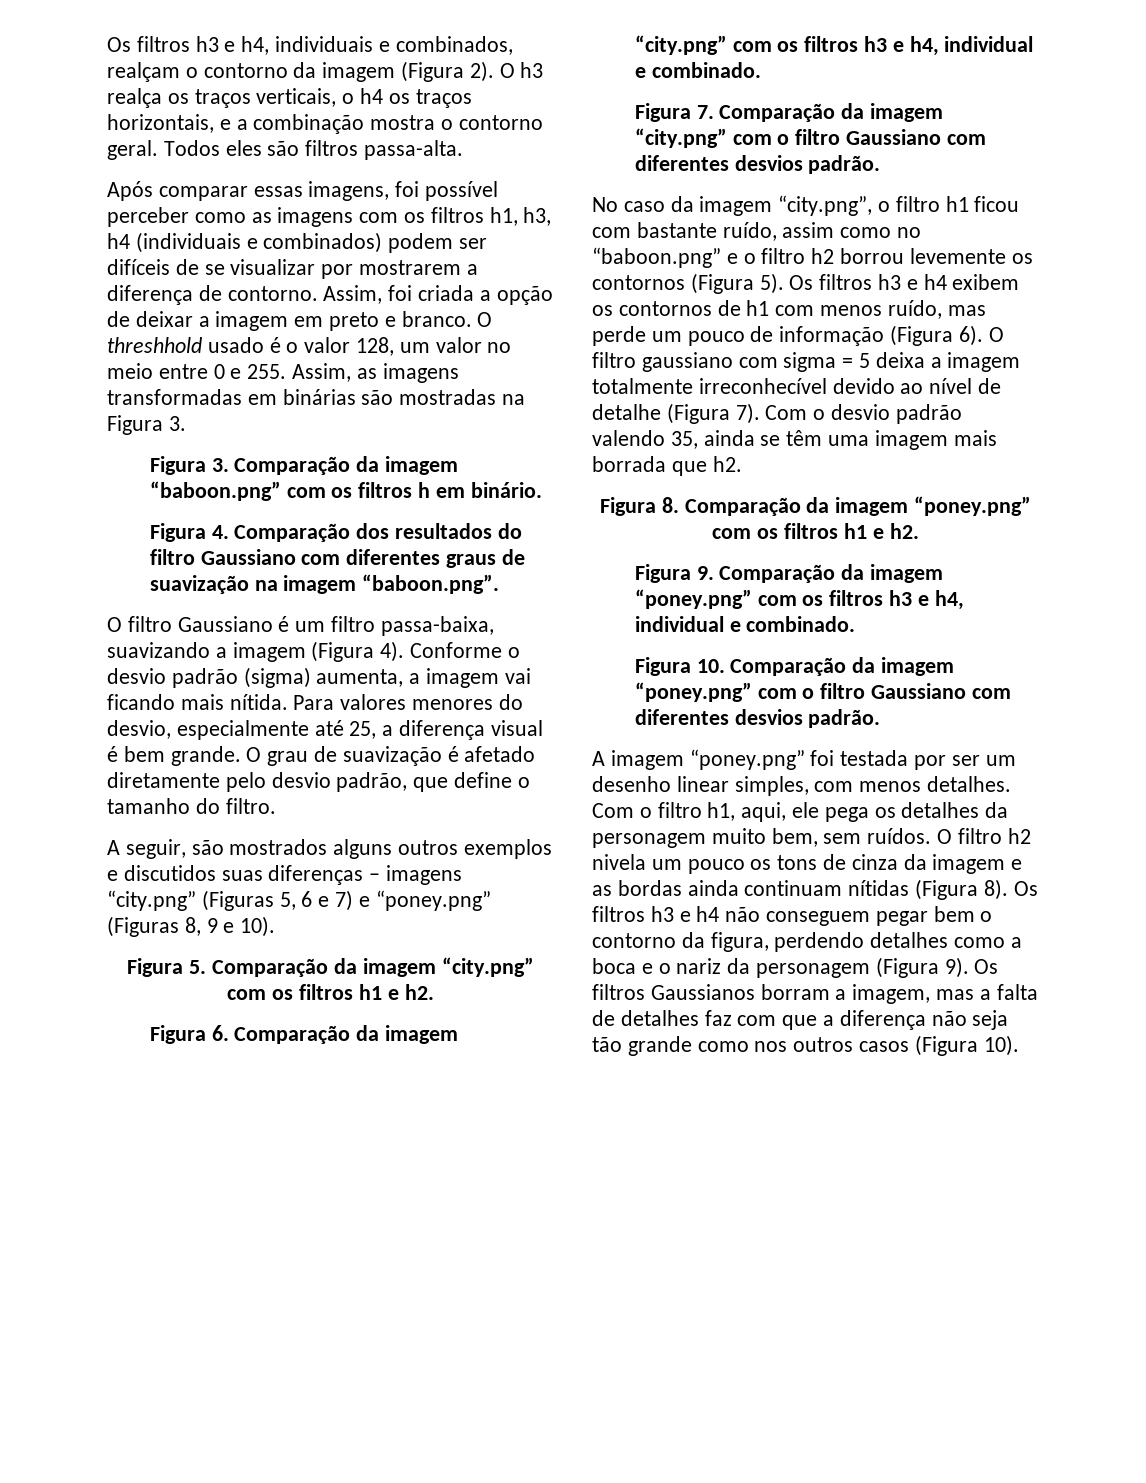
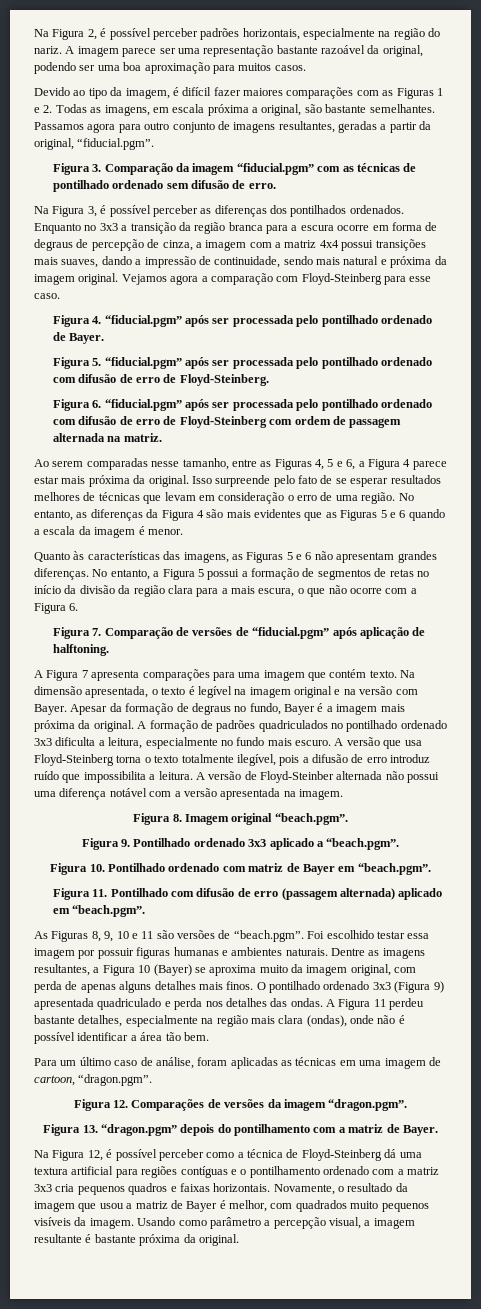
- Os filtros h3 e h4, individuais e combinados, realçam o contorno da imagem (Figura 2). O h3 realça os traços verticais, o h4 os traços horizontais, e a combinação mostra o contorno geral. Todos eles são filtros passa-alta.
- Após comparar essas imagens, foi possível perceber como as imagens com os filtros h1, h3, h4 (individuais e combinados) podem ser difíceis de se visualizar por mostrarem a diferença de contorno. Assim, foi criada a opção de deixar a imagem em preto e branco. O threshhold usado é o valor 128, um valor no meio entre 0 e 255. Assim, as imagens transformadas em binárias são mostradas na Figura 3.
+ Na Figura 2, é possível perceber padrões horizontais, especialmente na região do nariz. A imagem parece ser uma representação bastante razoável da original, podendo ser uma boa aproximação para muitos casos.
+ Devido ao tipo da imagem, é difícil fazer maiores comparações com as Figuras 1 e 2. Todas as imagens, em escala próxima a original, são bastante semelhantes. Passamos agora para outro conjunto de imagens resultantes, geradas a partir da original, “fiducial.pgm”.
- Figura 3. Comparação da imagem “baboon.png” com os filtros h em binário.
- Figura 4. Comparação dos resultados do filtro Gaussiano com diferentes graus de suavização na imagem “baboon.png”.
- O filtro Gaussiano é um filtro passa-baixa, suavizando a imagem (Figura 4). Conforme o desvio padrão (sigma) aumenta, a imagem vai ficando mais nítida. Para valores menores do desvio, especialmente até 25, a diferença visual é bem grande. O grau de suavização é afetado diretamente pelo desvio padrão, que define o tamanho do filtro.
- A seguir, são mostrados alguns outros exemplos e discutidos suas diferenças – imagens “city.png” (Figuras 5, 6 e 7) e “poney.png” (Figuras 8, 9 e 10).
- Figura 5. Comparação da imagem “city.png” com os filtros h1 e h2.
- Figura 6. Comparação da imagem “city.png” com os filtros h3 e h4, individual e combinado.
- Figura 7. Comparação da imagem “city.png” com o filtro Gaussiano com diferentes desvios padrão.
- No caso da imagem “city.png”, o filtro h1 ficou com bastante ruído, assim como no “baboon.png” e o filtro h2 borrou levemente os contornos (Figura 5). Os filtros h3 e h4 exibem os contornos de h1 com menos ruído, mas perde um pouco de informação (Figura 6). O filtro gaussiano com sigma = 5 deixa a imagem totalmente irreconhecível devido ao nível de detalhe (Figura 7). Com o desvio padrão valendo 35, ainda se têm uma imagem mais borrada que h2.
- Figura 8. Comparação da imagem “poney.png” com os filtros h1 e h2.
- Figura 9. Comparação da imagem “poney.png” com os filtros h3 e h4, individual e combinado.
- Figura 10. Comparação da imagem “poney.png” com o filtro Gaussiano com diferentes desvios padrão.
- A imagem “poney.png” foi testada por ser um desenho linear simples, com menos detalhes. Com o filtro h1, aqui, ele pega os detalhes da personagem muito bem, sem ruídos. O filtro h2 nivela um pouco os tons de cinza da imagem e as bordas ainda continuam nítidas (Figura 8). Os filtros h3 e h4 não conseguem pegar bem o contorno da figura, perdendo detalhes como a boca e o nariz da personagem (Figura 9). Os filtros Gaussianos borram a imagem, mas a falta de detalhes faz com que a diferença não seja tão grande como nos outros casos (Figura 10).
+ Figura 3. Comparação da imagem “fiducial.pgm” com as técnicas de pontilhado ordenado sem difusão de erro.
+ Na Figura 3, é possível perceber as diferenças dos pontilhados ordenados. Enquanto no 3x3 a transição da região branca para a escura ocorre em forma de degraus de percepção de cinza, a imagem com a matriz 4x4 possui transições mais suaves, dando a impressão de continuidade, sendo mais natural e próxima da imagem original. Vejamos agora a comparação com Floyd-Steinberg para esse caso.
+ Figura 4. “fiducial.pgm” após ser processada pelo pontilhado ordenado de Bayer.
+ Figura 5. “fiducial.pgm” após ser processada pelo pontilhado ordenado com difusão de erro de Floyd-Steinberg.
+ Figura 6. “fiducial.pgm” após ser processada pelo pontilhado ordenado com difusão de erro de Floyd-Steinberg com ordem de passagem alternada na matriz.
+ Ao serem comparadas nesse tamanho, entre as Figuras 4, 5 e 6, a Figura 4 parece estar mais próxima da original. Isso surpreende pelo fato de se esperar resultados melhores de técnicas que levam em consideração o erro de uma região. No entanto, as diferenças da Figura 4 são mais evidentes que as Figuras 5 e 6 quando a escala da imagem é menor.
+ Quanto às características das imagens, as Figuras 5 e 6 não apresentam grandes diferenças. No entanto, a Figura 5 possui a formação de segmentos de retas no início da divisão da região clara para a mais escura, o que não ocorre com a Figura 6.
+ Figura 7. Comparação de versões de “fiducial.pgm” após aplicação de halftoning.
+ A Figura 7 apresenta comparações para uma imagem que contém texto. Na dimensão apresentada, o texto é legível na imagem original e na versão com Bayer. Apesar da formação de degraus no fundo, Bayer é a imagem mais próxima da original. A formação de padrões quadriculados no pontilhado ordenado 3x3 dificulta a leitura, especialmente no fundo mais escuro. A versão que usa Floyd-Steinberg torna o texto totalmente ilegível, pois a difusão de erro introduz ruído que impossibilita a leitura. A versão de Floyd-Steinber alternada não possui uma diferença notável com a versão apresentada na imagem.
+ Figura 8. Imagem original “beach.pgm”.
+ Figura 9. Pontilhado ordenado 3x3 aplicado a “beach.pgm”.
+ Figura 10. Pontilhado ordenado com matriz de Bayer em “beach.pgm”.
+ Figura 11. Pontilhado com difusão de erro (passagem alternada) aplicado em “beach.pgm”.
+ As Figuras 8, 9, 10 e 11 são versões de “beach.pgm”. Foi escolhido testar essa imagem por possuir figuras humanas e ambientes naturais. Dentre as imagens resultantes, a Figura 10 (Bayer) se aproxima muito da imagem original, com perda de apenas alguns detalhes mais finos. O pontilhado ordenado 3x3 (Figura 9) apresentada quadriculado e perda nos detalhes das ondas. A Figura 11 perdeu bastante detalhes, especialmente na região mais clara (ondas), onde não é possível identificar a área tão bem.
+ Para um último caso de análise, foram aplicadas as técnicas em uma imagem de cartoon, “dragon.pgm”.
+ Figura 12. Comparações de versões da imagem “dragon.pgm”.
+ Figura 13. “dragon.pgm” depois do pontilhamento com a matriz de Bayer.
+ Na Figura 12, é possível perceber como a técnica de Floyd-Steinberg dá uma textura artificial para regiões contíguas e o pontilhamento ordenado com a matriz 3x3 cria pequenos quadros e faixas horizontais. Novamente, o resultado da imagem que usou a matriz de Bayer é melhor, com quadrados muito pequenos visíveis da imagem. Usando como parâmetro a percepção visual, a imagem resultante é bastante próxima da original.

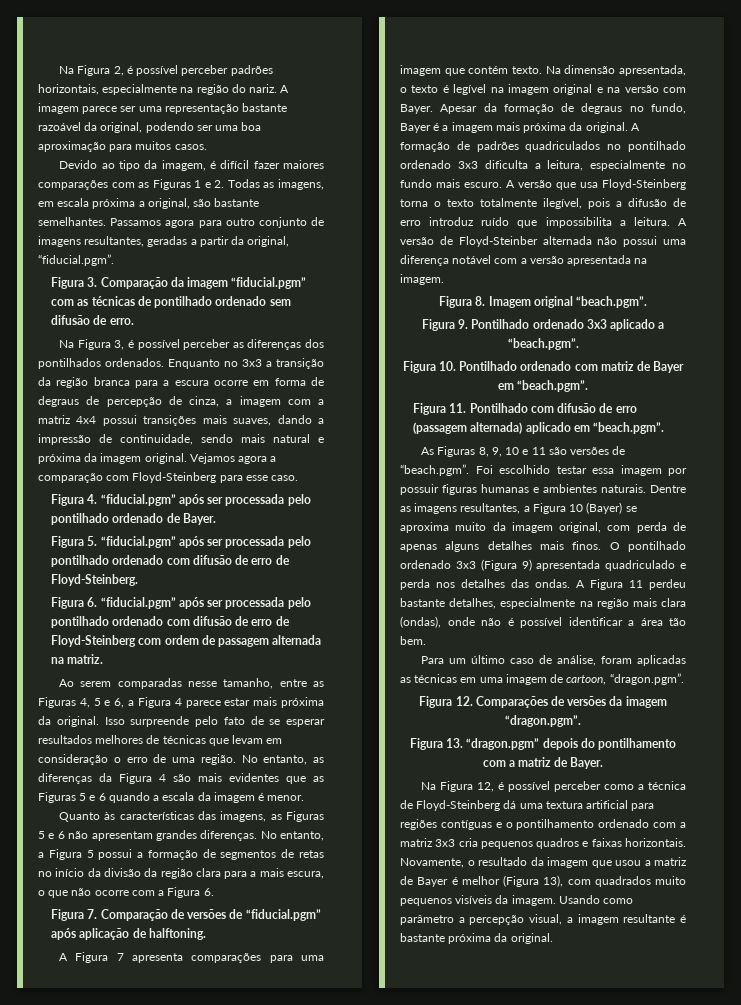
- Novamente, o resultado da imagem que usou a matriz de Bayer é melhor, com quadrados muito pequenos visíveis da imagem.
+ Novamente, o resultado da imagem que usou a matriz de Bayer é melhor (Figura 13), com quadrados muito pequenos visíveis da imagem.

